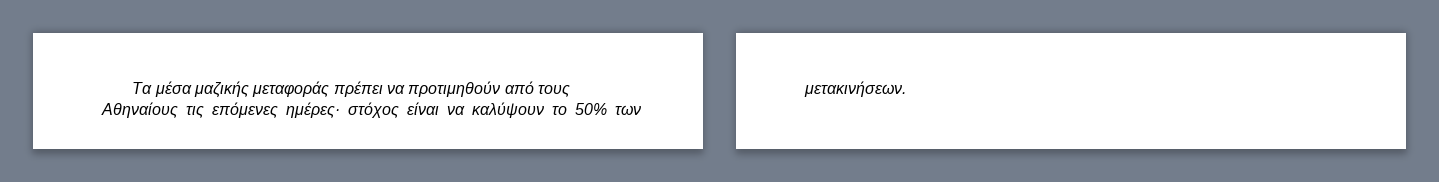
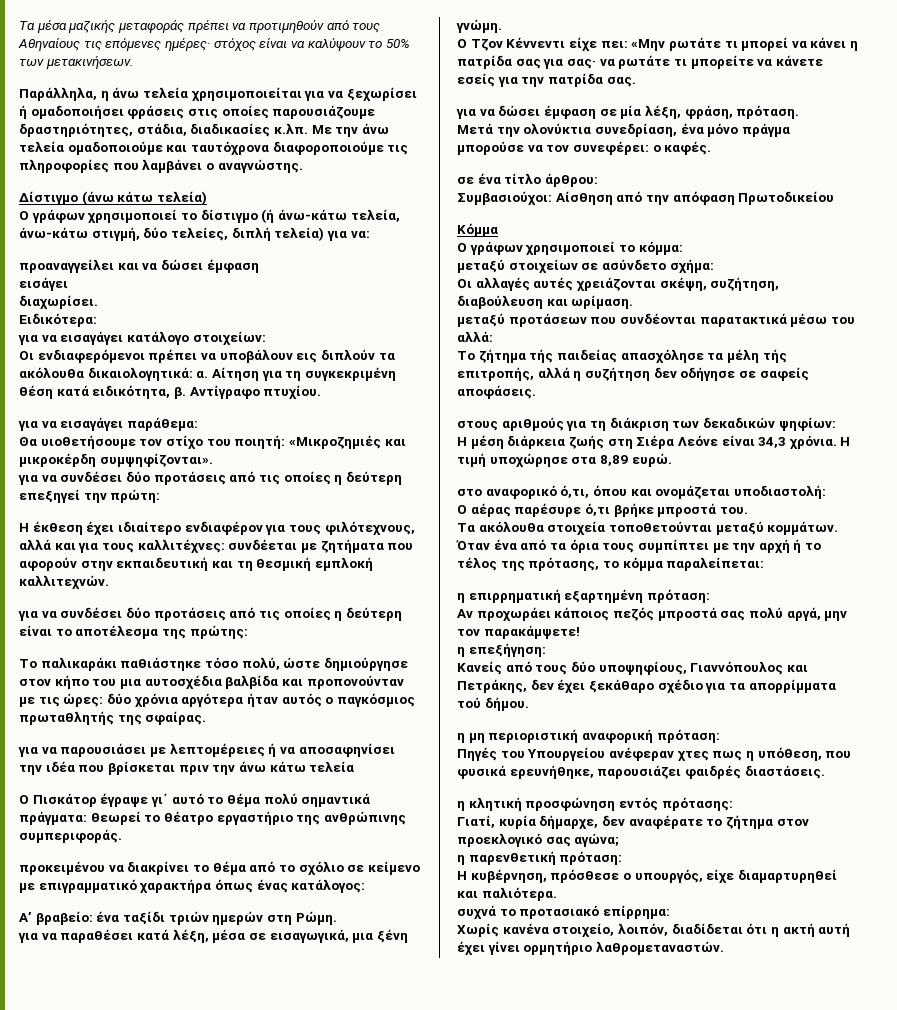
+ Παράλληλα, η άνω τελεία χρησιμοποιείται για να ξεχωρίσει ή ομαδοποιήσει φράσεις στις οποίες παρουσιάζουμε δραστηριότητες, στάδια, διαδικασίες κ.λπ. Με την άνω τελεία ομαδοποιούμε και ταυτόχρονα διαφοροποιούμε τις πληροφορίες που λαμβάνει ο αναγνώστης.
+ Δίστιγμο (άνω κάτω τελεία)
+ Ο γράφων χρησιμοποιεί το δίστιγμο (ή άνω-κάτω τελεία, άνω-κάτω στιγμή, δύο τελείες, διπλή τελεία) για να:
+ προαναγγείλει και να δώσει έμφαση
+ εισάγει
+ διαχωρίσει.
+ Ειδικότερα:
+ για να εισαγάγει κατάλογο στοιχείων:
+ Οι ενδιαφερόμενοι πρέπει να υποβάλουν εις διπλούν τα ακόλουθα δικαιολογητικά: α. Αίτηση για τη συγκεκριμένη θέση κατά ειδικότητα, β. Αντίγραφο πτυχίου.
+ για να εισαγάγει παράθεμα:
+ Θα υιοθετήσουμε τον στίχο του ποιητή: «Μικροζημιές και μικροκέρδη συμψηφίζονται».
+ για να συνδέσει δύο προτάσεις από τις οποίες η δεύτερη επεξηγεί την πρώτη:
+ Η έκθεση έχει ιδιαίτερο ενδιαφέρον για τους φιλότεχνους, αλλά και για τους καλλιτέχνες: συνδέεται με ζητήματα που αφορούν στην εκπαιδευτική και τη θεσμική εμπλοκή καλλιτεχνών.
+ για να συνδέσει δύο προτάσεις από τις οποίες η δεύτερη είναι το αποτέλεσμα της πρώτης:
+ Το παλικαράκι παθιάστηκε τόσο πολύ, ώστε δημιούργησε στον κήπο του μια αυτοσχέδια βαλβίδα και προπονούνταν με τις ώρες: δύο χρόνια αργότερα ήταν αυτός ο παγκόσμιος πρωταθλητής της σφαίρας.
+ για να παρουσιάσει με λεπτομέρειες ή να αποσαφηνίσει την ιδέα που βρίσκεται πριν την άνω κάτω τελεία
+ Ο Πισκάτορ έγραψε γι΄ αυτό το θέμα πολύ σημαντικά πράγματα: θεωρεί το θέατρο εργαστήριο της ανθρώπινης συμπεριφοράς.
+ προκειμένου να διακρίνει το θέμα από το σχόλιο σε κείμενο με επιγραμματικό χαρακτήρα όπως ένας κατάλογος:
+ Α’ βραβείο: ένα ταξίδι τριών ημερών στη Ρώμη.
+ για να παραθέσει κατά λέξη, μέσα σε εισαγωγικά, μια ξένη γνώμη.
+ Ο Τζον Κέννεντι είχε πει: «Μην ρωτάτε τι μπορεί να κάνει η πατρίδα σας για σας· να ρωτάτε τι μπορείτε να κάνετε εσείς για την πατρίδα σας.
+ για να δώσει έμφαση σε μία λέξη, φράση, πρόταση.
+ Μετά την ολονύκτια συνεδρίαση, ένα μόνο πράγμα μπορούσε να τον συνεφέρει: ο καφές.
+ σε ένα τίτλο άρθρου:
+ Συμβασιούχοι: Αίσθηση από την απόφαση Πρωτοδικείου
+ Κόμμα
+ Ο γράφων χρησιμοποιεί το κόμμα:
+ μεταξύ στοιχείων σε ασύνδετο σχήμα:
+ Οι αλλαγές αυτές χρειάζονται σκέψη, συζήτηση, διαβούλευση και ωρίμαση.
+ μεταξύ προτάσεων που συνδέονται παρατακτικά μέσω του αλλά:
+ Το ζήτημα τής παιδείας απασχόλησε τα μέλη τής επιτροπής, αλλά η συζήτηση δεν οδήγησε σε σαφείς αποφάσεις.
+ στους αριθμούς για τη διάκριση των δεκαδικών ψηφίων:
+ Η μέση διάρκεια ζωής στη Σιέρα Λεόνε είναι 34,3 χρόνια. Η τιμή υποχώρησε στα 8,89 ευρώ.
+ στο αναφορικό ό,τι, όπου και ονομάζεται υποδιαστολή:
+ Ο αέρας παρέσυρε ό,τι βρήκε μπροστά του.
+ Τα ακόλουθα στοιχεία τοποθετούνται μεταξύ κομμάτων. Όταν ένα από τα όρια τους συμπίπτει με την αρχή ή το τέλος της πρότασης, το κόμμα παραλείπεται:
+ η επιρρηματική εξαρτημένη πρόταση:
+ Αν προχωράει κάποιος πεζός μπροστά σας πολύ αργά, μην τον παρακάμψετε!
+ η επεξήγηση:
+ Κανείς από τους δύο υποψηφίους, Γιαννόπουλος και Πετράκης, δεν έχει ξεκάθαρο σχέδιο για τα απορρίμματα τού δήμου.
+ η μη περιοριστική αναφορική πρόταση:
+ Πηγές του Υπουργείου ανέφεραν χτες πως η υπόθεση, που φυσικά ερευνήθηκε, παρουσιάζει φαιδρές διαστάσεις.
+ η κλητική προσφώνηση εντός πρότασης:
+ Γιατί, κυρία δήμαρχε, δεν αναφέρατε το ζήτημα στον προεκλογικό σας αγώνα;
+ η παρενθετική πρόταση:
+ Η κυβέρνηση, πρόσθεσε ο υπουργός, είχε διαμαρτυρηθεί και παλιότερα.
+ συχνά το προτασιακό επίρρημα:
+ Χωρίς κανένα στοιχείο, λοιπόν, διαδίδεται ότι η ακτή αυτή έχει γίνει ορμητήριο λαθρομεταναστών.

